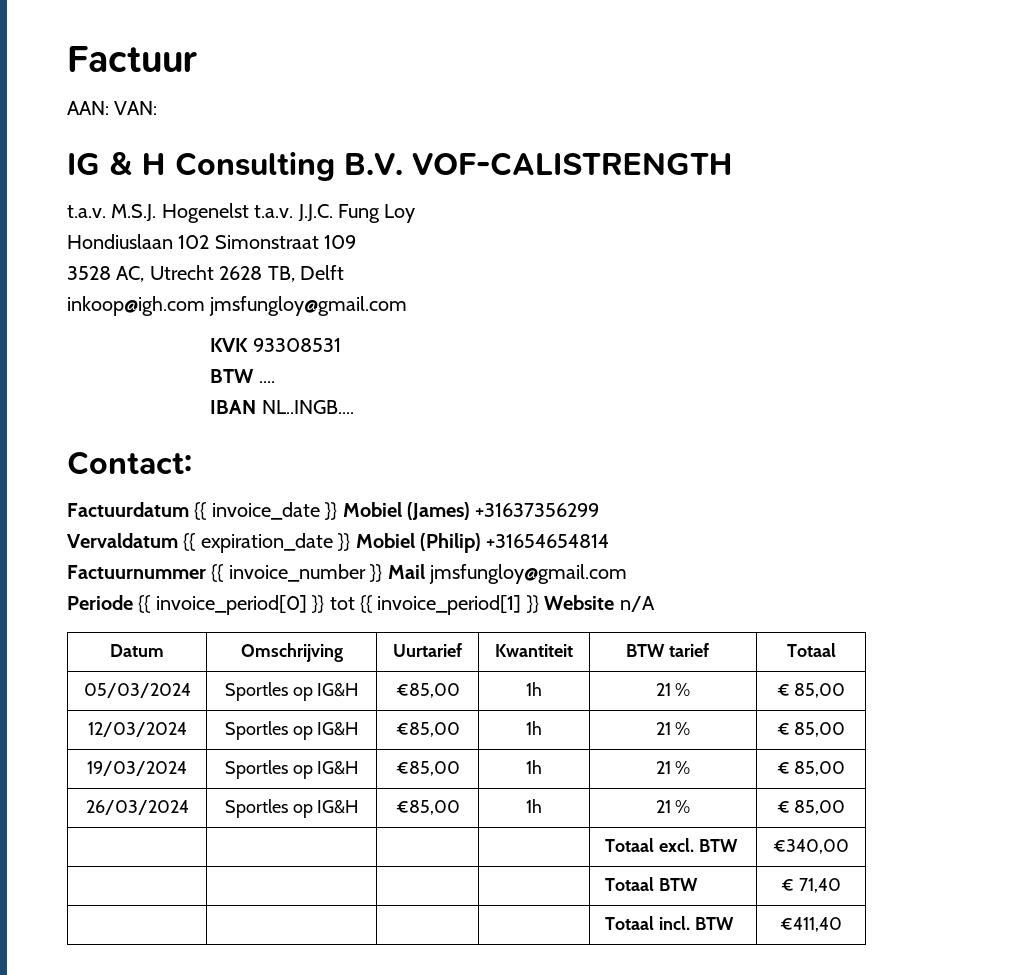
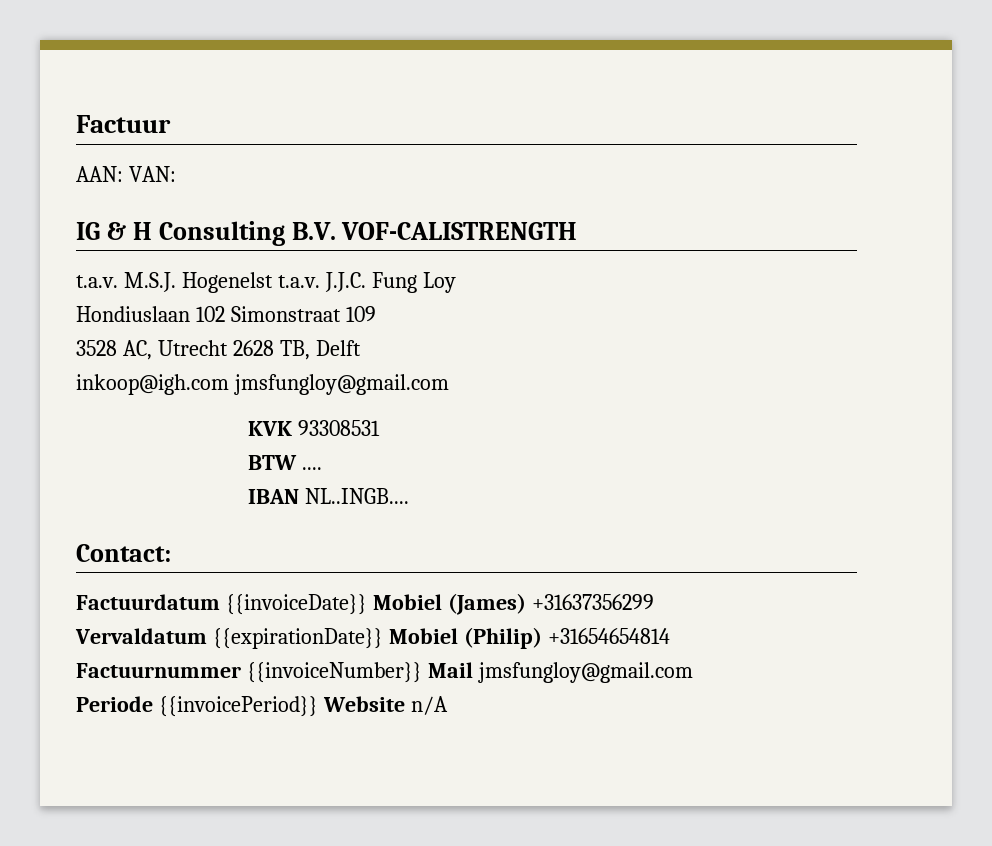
- Factuurdatum {{ invoice_date }} Mobiel (James) +31637356299
+ Factuurdatum {{invoiceDate}} Mobiel (James) +31637356299
- Vervaldatum {{ expiration_date }} Mobiel (Philip) +31654654814
+ Vervaldatum {{expirationDate}} Mobiel (Philip) +31654654814
- Factuurnummer {{ invoice_number }} Mail jmsfungloy@gmail.com
+ Factuurnummer {{invoiceNumber}} Mail jmsfungloy@gmail.com
- Periode {{ invoice_period[0] }} tot {{ invoice_period[1] }} Website n/A
- Datum | Omschrijving | Uurtarief | Kwantiteit | BTW tarief | Totaal
- 05/03/2024 | Sportles op IG&H | €85,00 | 1h | 21 % | € 85,00
- 12/03/2024 | Sportles op IG&H | €85,00 | 1h | 21 % | € 85,00
- 19/03/2024 | Sportles op IG&H | €85,00 | 1h | 21 % | € 85,00
- 26/03/2024 | Sportles op IG&H | €85,00 | 1h | 21 % | € 85,00
- | | | | Totaal excl. BTW | €340,00
- | | | | Totaal BTW | € 71,40
- | | | | Totaal incl. BTW | €411,40
+ Periode {{invoicePeriod}} Website n/A

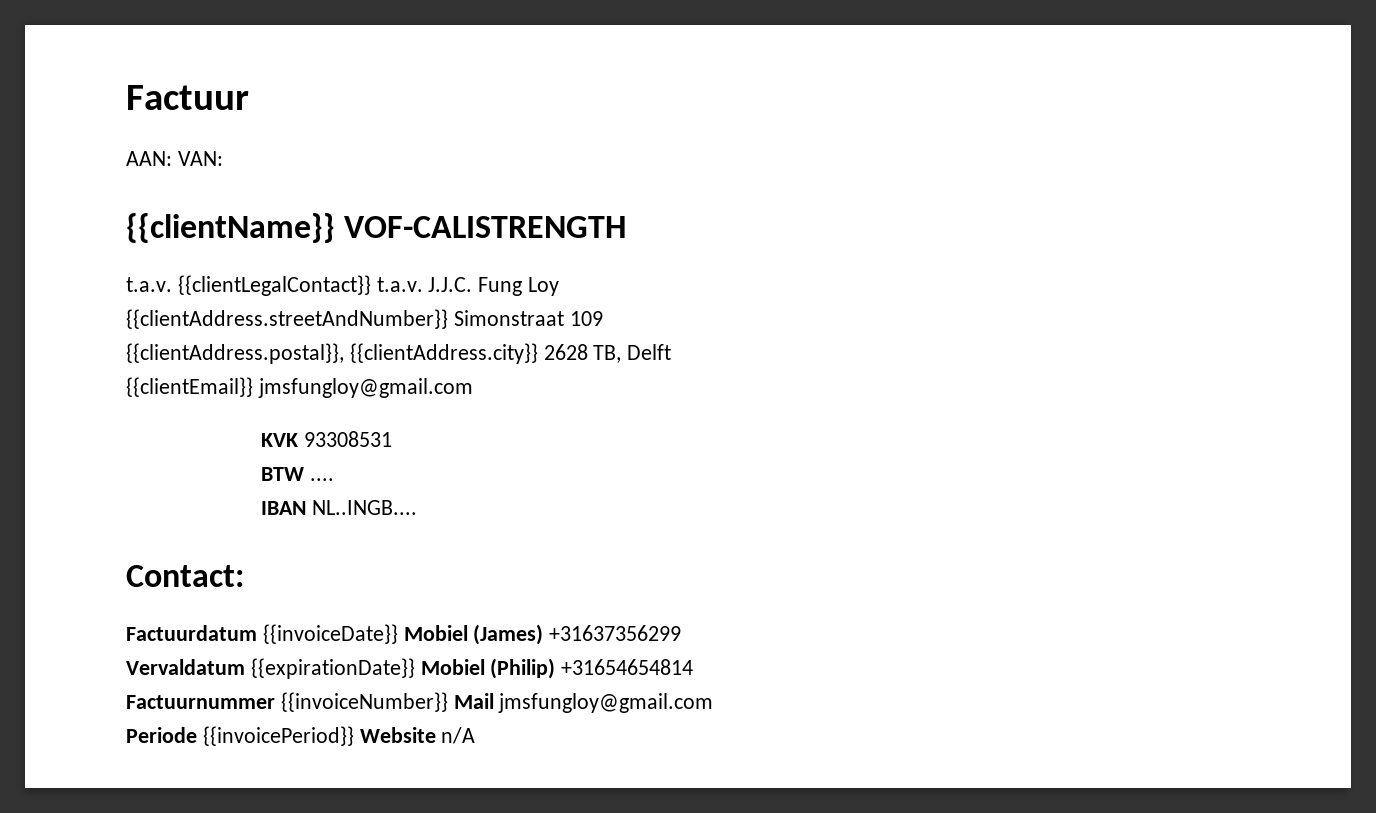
- IG & H Consulting B.V. VOF-CALISTRENGTH
+ {{clientName}} VOF-CALISTRENGTH
- t.a.v. M.S.J. Hogenelst t.a.v. J.J.C. Fung Loy
+ t.a.v. {{clientLegalContact}} t.a.v. J.J.C. Fung Loy
- Hondiuslaan 102 Simonstraat 109
+ {{clientAddress.streetAndNumber}} Simonstraat 109
- 3528 AC, Utrecht 2628 TB, Delft
+ {{clientAddress.postal}}, {{clientAddress.city}} 2628 TB, Delft
- inkoop@igh.com jmsfungloy@gmail.com
+ {{clientEmail}} jmsfungloy@gmail.com

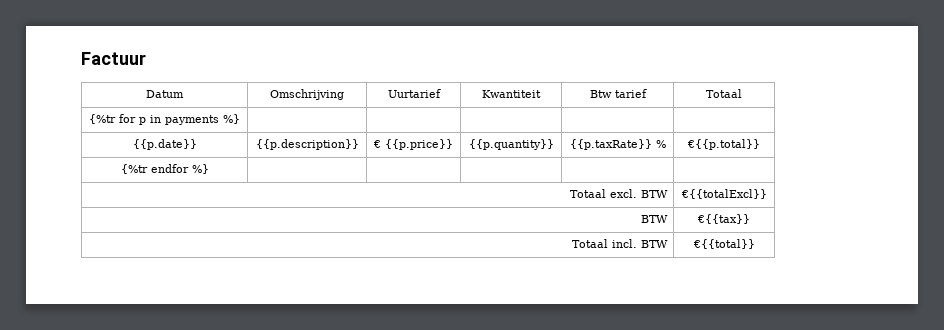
- AAN: VAN:
- {{clientName}} VOF-CALISTRENGTH
- t.a.v. {{clientLegalContact}} t.a.v. J.J.C. Fung Loy
- {{clientAddress.streetAndNumber}} Simonstraat 109
- {{clientAddress.postal}}, {{clientAddress.city}} 2628 TB, Delft
- {{clientEmail}} jmsfungloy@gmail.com
- KVK 93308531
- BTW ....
- IBAN NL..INGB....
- Contact:
- Factuurdatum {{invoiceDate}} Mobiel (James) +31637356299
- Vervaldatum {{expirationDate}} Mobiel (Philip) +31654654814
- Factuurnummer {{invoiceNumber}} Mail jmsfungloy@gmail.com
- Periode {{invoicePeriod}} Website n/A
+ Datum | Omschrijving | Uurtarief | Kwantiteit | Btw tarief | Totaal
+ {%tr for p in payments %} | | | | |
+ {{p.date}} | {{p.description}} | € {{p.price}} | {{p.quantity}} | {{p.taxRate}} % | €{{p.total}}
+ {%tr endfor %} | | | | |
+ Totaal excl. BTW | €{{totalExcl}}
+ BTW | €{{tax}}
+ Totaal incl. BTW | €{{total}}

